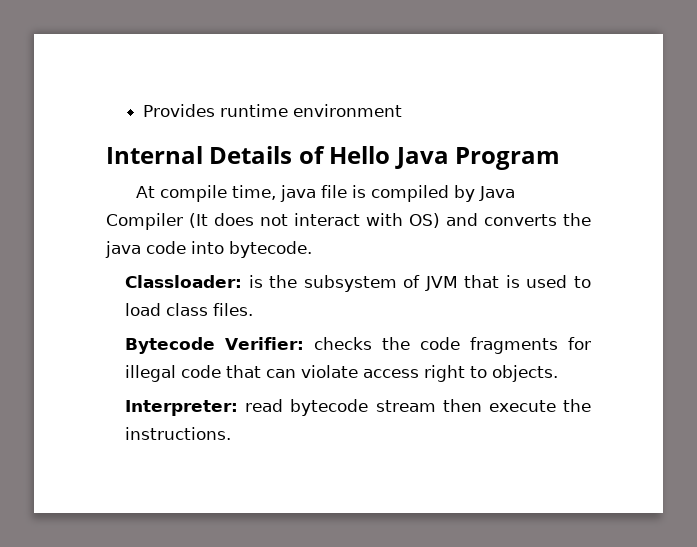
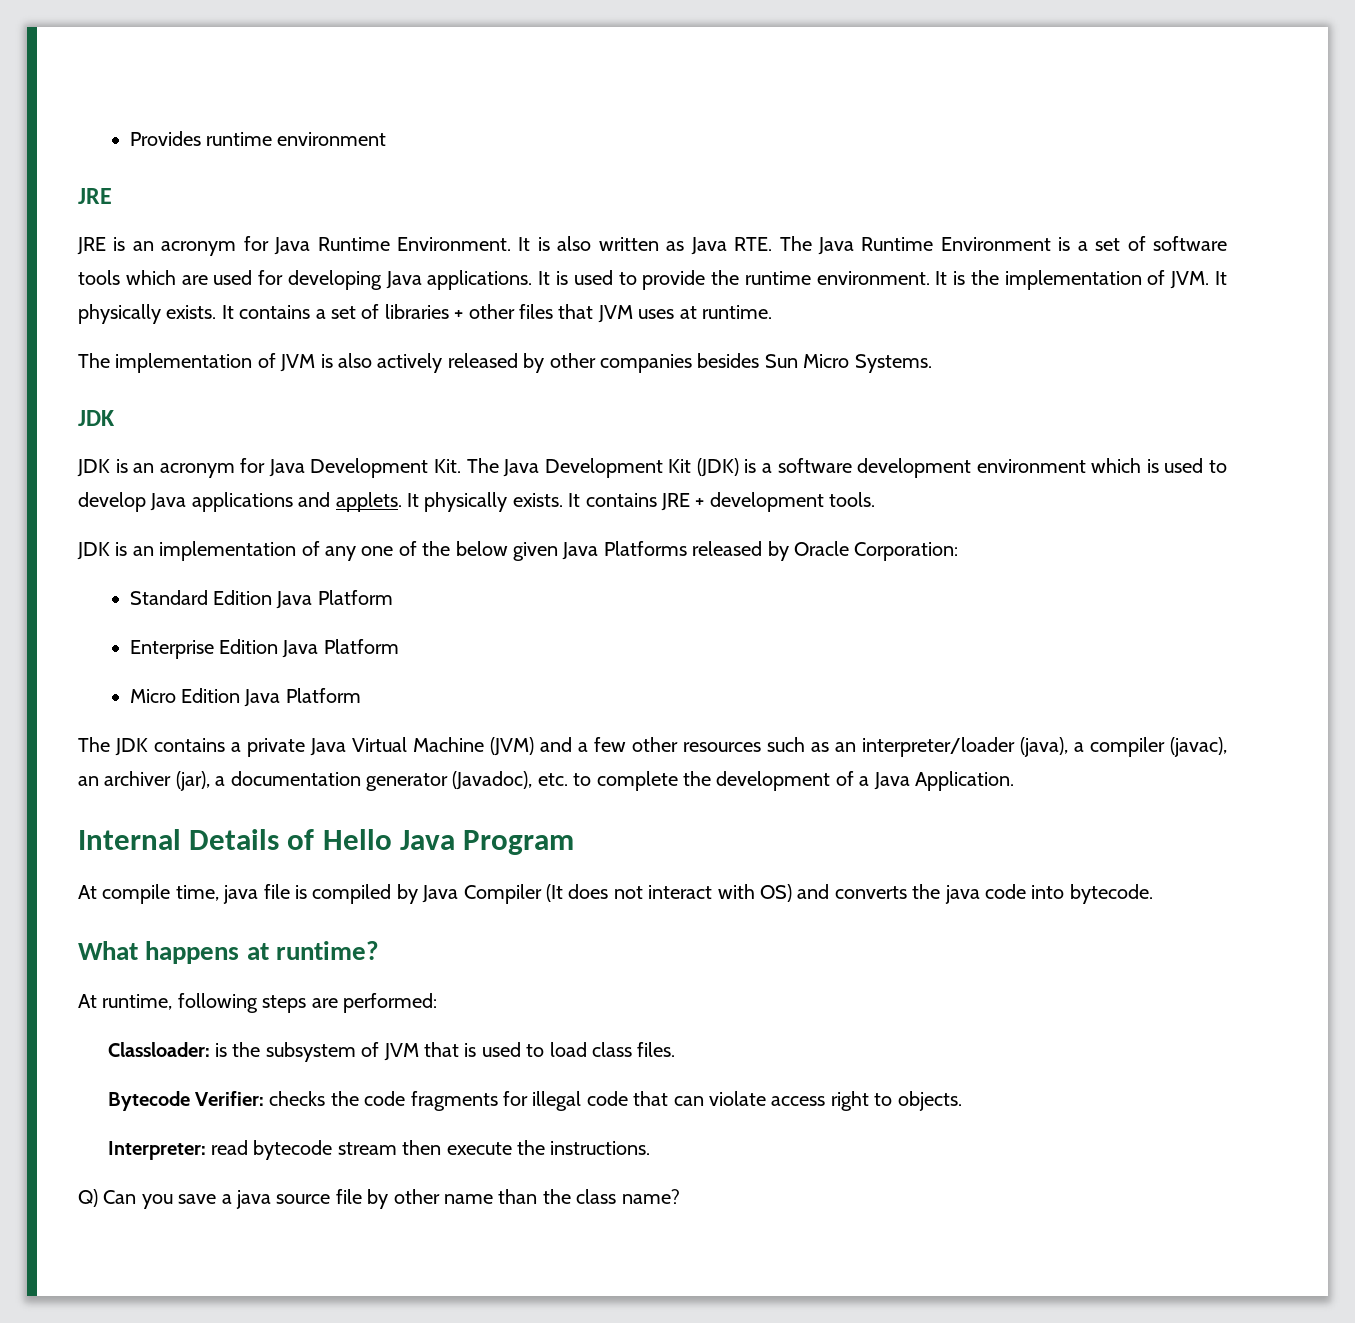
  Provides runtime environment
+ JRE
+ JRE is an acronym for Java Runtime Environment. It is also written as Java RTE. The Java Runtime Environment is a set of software tools which are used for developing Java applications. It is used to provide the runtime environment. It is the implementation of JVM. It physically exists. It contains a set of libraries + other files that JVM uses at runtime.
+ The implementation of JVM is also actively released by other companies besides Sun Micro Systems.
+ JDK
+ JDK is an acronym for Java Development Kit. The Java Development Kit (JDK) is a software development environment which is used to develop Java applications and applets. It physically exists. It contains JRE + development tools.
+ JDK is an implementation of any one of the below given Java Platforms released by Oracle Corporation:
+ Standard Edition Java Platform
+ Enterprise Edition Java Platform
+ Micro Edition Java Platform
+ The JDK contains a private Java Virtual Machine (JVM) and a few other resources such as an interpreter/loader (java), a compiler (javac), an archiver (jar), a documentation generator (Javadoc), etc. to complete the development of a Java Application.
+ What happens at runtime?
+ At runtime, following steps are performed:
+ Q) Can you save a java source file by other name than the class name?

